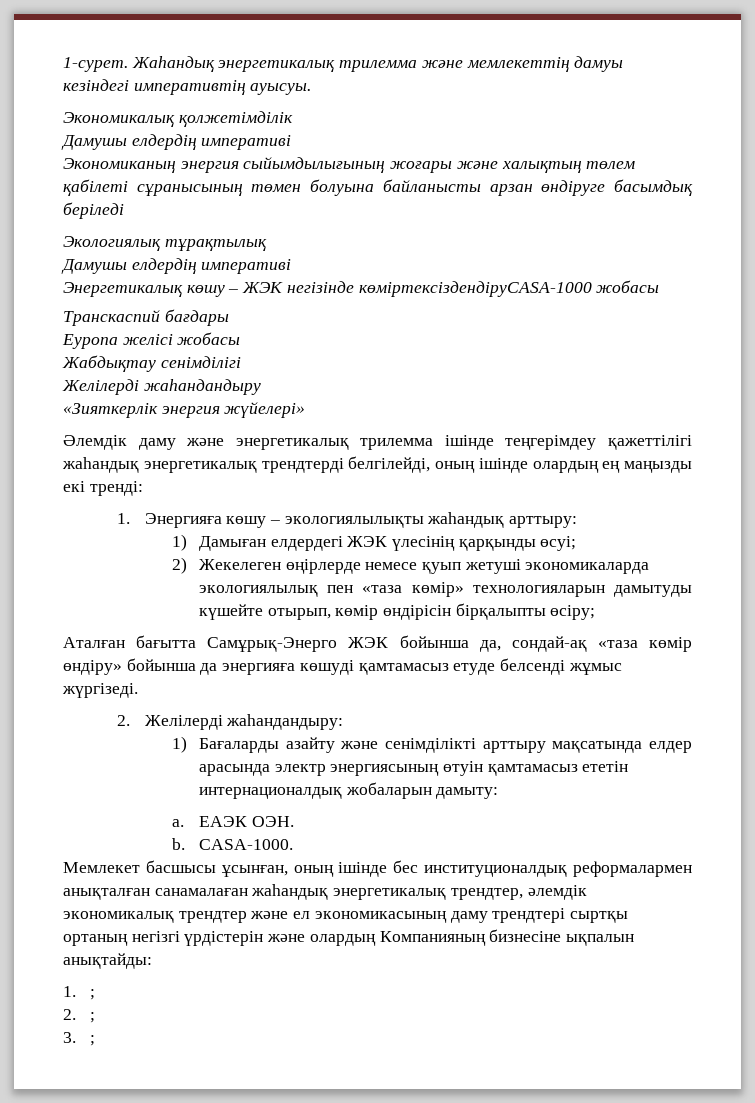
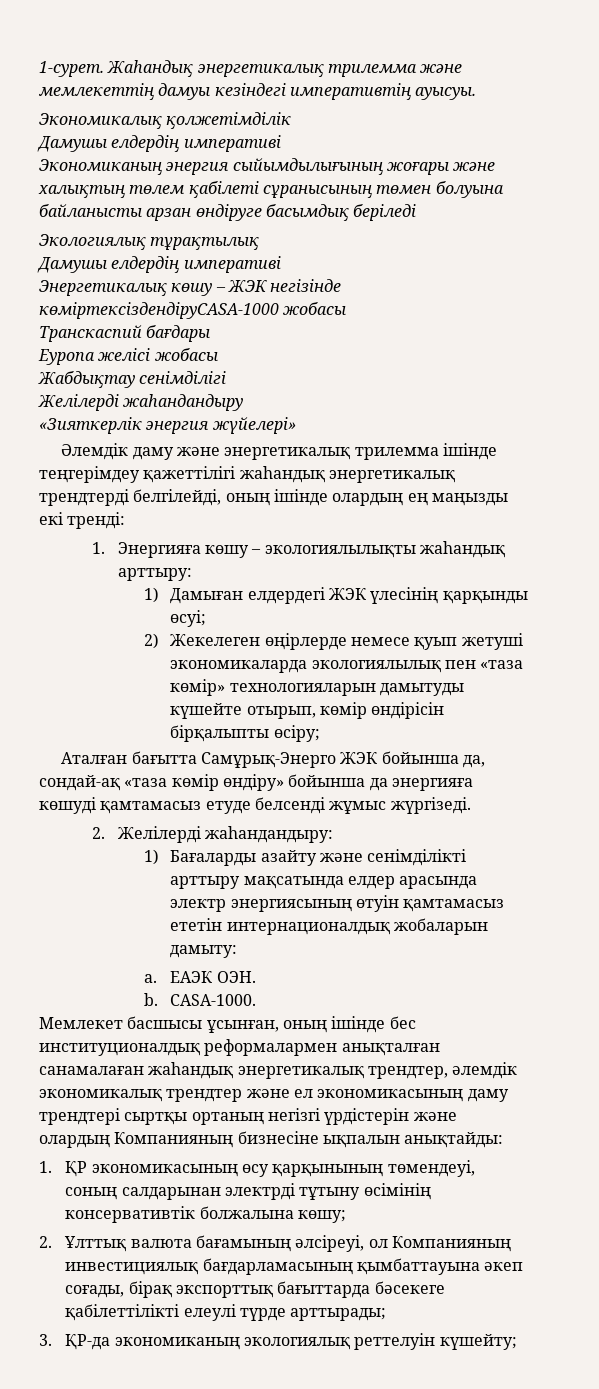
- 1. ;
- 2. ;
- 3. ;
+ 1. ҚР экономикасының өсу қарқынының төмендеуі, соның салдарынан электрді тұтыну өсімінің консервативтік болжалына көшу;
+ 2. Ұлттық валюта бағамының әлсіреуі, ол Компанияның инвестициялық бағдарламасының қымбаттауына әкеп соғады, бірақ экспорттық бағыттарда бәсекеге қабілеттілікті елеулі түрде арттырады;
+ 3. ҚР-да экономиканың экологиялық реттелуін күшейту;

